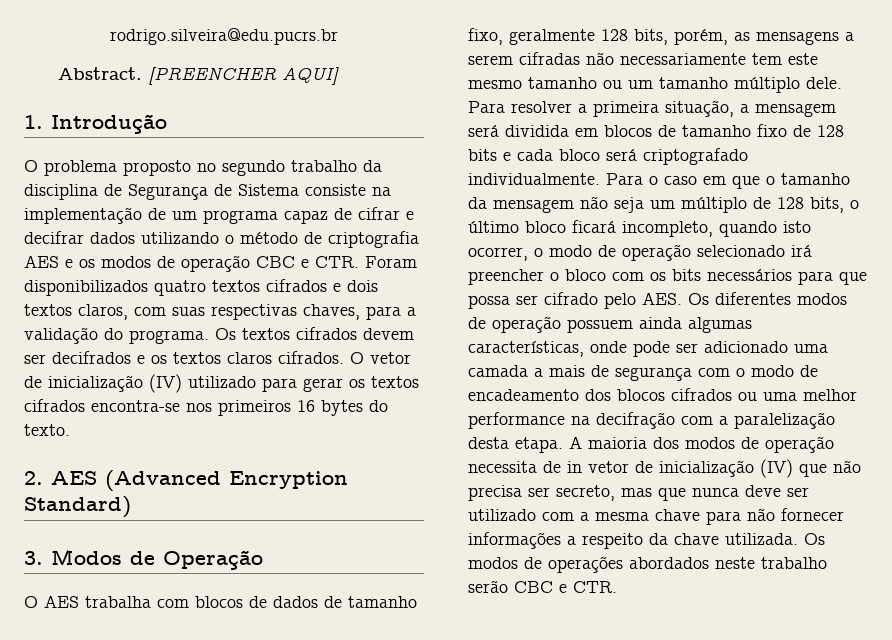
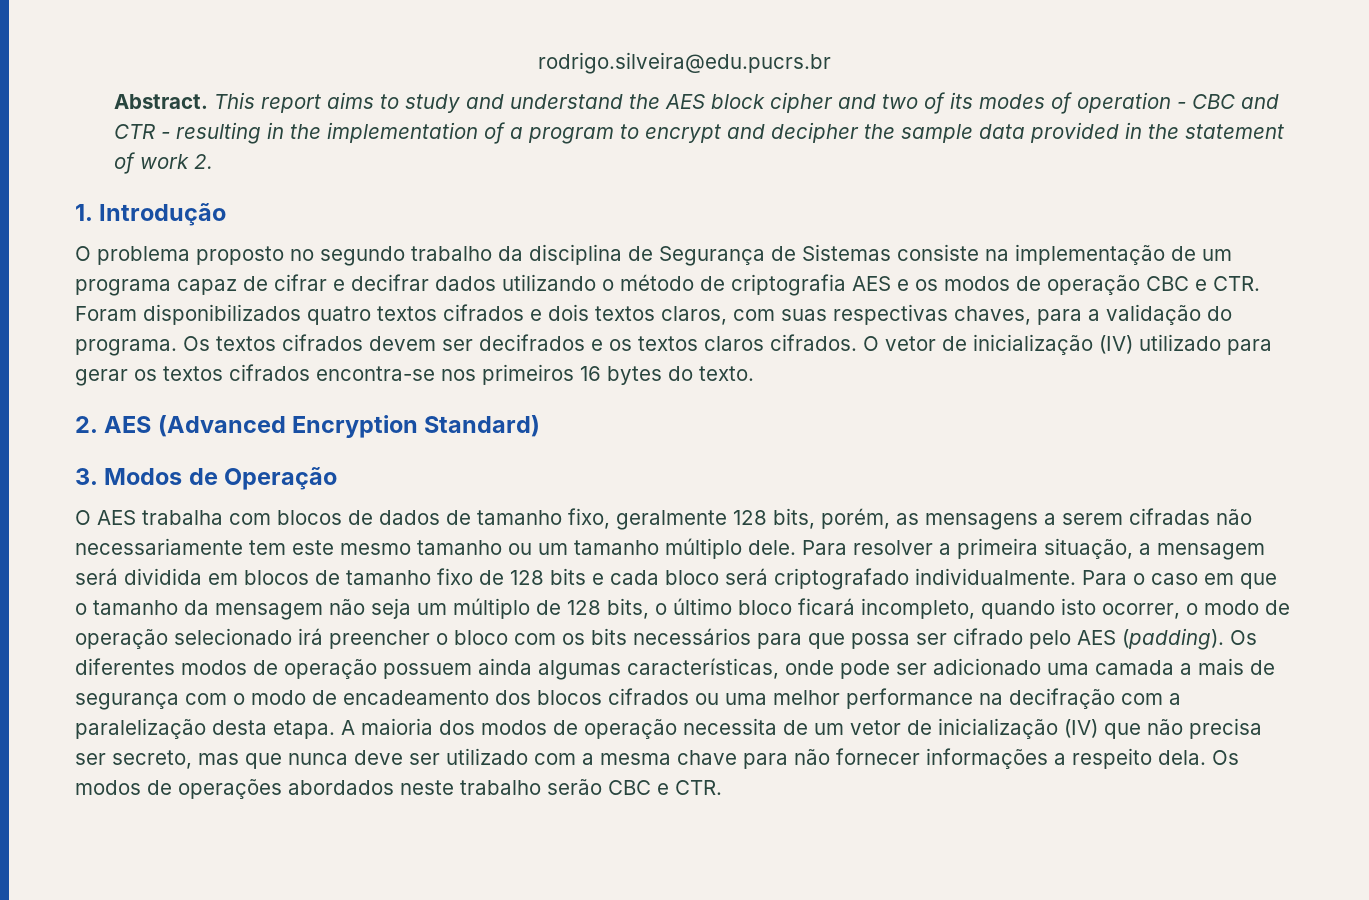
- [PREENCHER AQUI]
+ This report aims to study and understand the AES block cipher and two of its modes of operation - CBC and CTR - resulting in the implementation of a program to encrypt and decipher the sample data provided in the statement of work 2.
- O problema proposto no segundo trabalho da disciplina de Segurança de Sistema consiste na implementação de um programa capaz de cifrar e decifrar dados utilizando o método de criptografia AES e os modos de operação CBC e CTR. Foram disponibilizados quatro textos cifrados e dois textos claros, com suas respectivas chaves, para a validação do programa.
+ O problema proposto no segundo trabalho da disciplina de Segurança de Sistemas consiste na implementação de um programa capaz de cifrar e decifrar dados utilizando o método de criptografia AES e os modos de operação CBC e CTR. Foram disponibilizados quatro textos cifrados e dois textos claros, com suas respectivas chaves, para a validação do programa.
- Para o caso em que o tamanho da mensagem não seja um múltiplo de 128 bits, o último bloco ficará incompleto, quando isto ocorrer, o modo de operação selecionado irá preencher o bloco com os bits necessários para que possa ser cifrado pelo AES. Os diferentes modos de operação possuem ainda algumas características, onde pode ser adicionado uma camada a mais de segurança com o modo de encadeamento dos blocos cifrados ou uma melhor performance na decifração com a paralelização desta etapa.
+ Para o caso em que o tamanho da mensagem não seja um múltiplo de 128 bits, o último bloco ficará incompleto, quando isto ocorrer, o modo de operação selecionado irá preencher o bloco com os bits necessários para que possa ser cifrado pelo AES (padding). Os diferentes modos de operação possuem ainda algumas características, onde pode ser adicionado uma camada a mais de segurança com o modo de encadeamento dos blocos cifrados ou uma melhor performance na decifração com a paralelização desta etapa.
- A maioria dos modos de operação necessita de in vetor de inicialização (IV) que não precisa ser secreto, mas que nunca deve ser utilizado com a mesma chave para não fornecer informações a respeito da chave utilizada.
+ A maioria dos modos de operação necessita de um vetor de inicialização (IV) que não precisa ser secreto, mas que nunca deve ser utilizado com a mesma chave para não fornecer informações a respeito dela.

